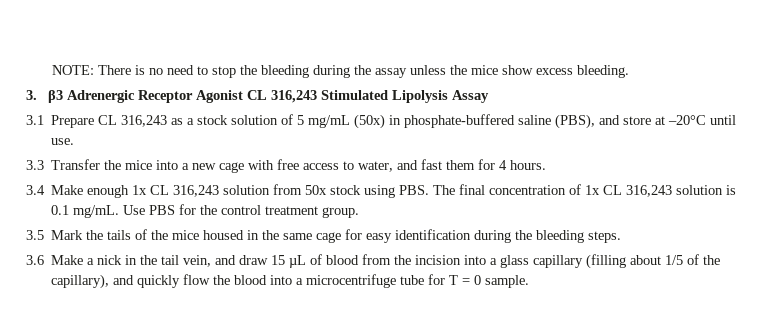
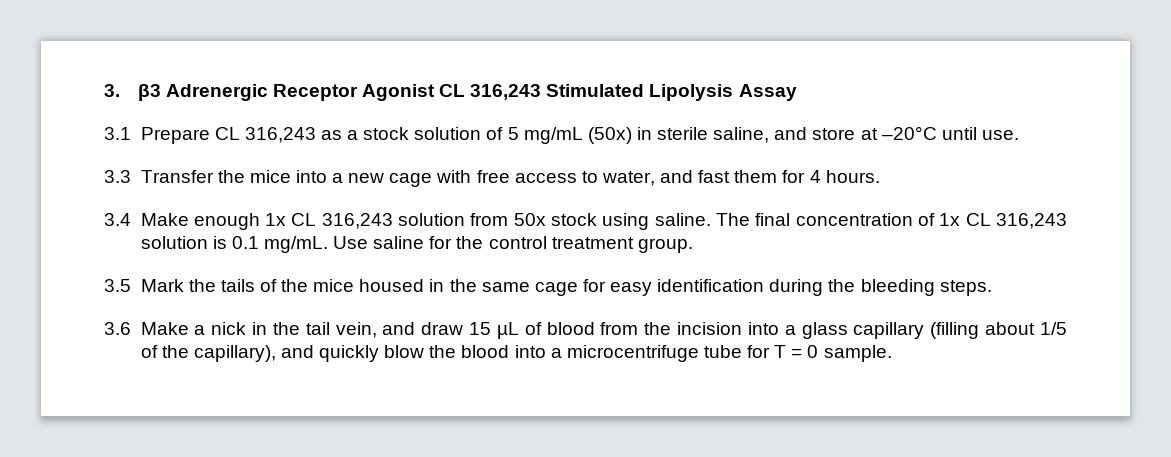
- NOTE: There is no need to stop the bleeding during the assay unless the mice show excess bleeding.
- 3.1 Prepare CL 316,243 as a stock solution of 5 mg/mL (50x) in phosphate-buffered saline (PBS), and store at –20°C until use.
+ 3.1 Prepare CL 316,243 as a stock solution of 5 mg/mL (50x) in sterile saline, and store at –20°C until use.
- 3.4 Make enough 1x CL 316,243 solution from 50x stock using PBS. The final concentration of 1x CL 316,243 solution is 0.1 mg/mL.
+ 3.4 Make enough 1x CL 316,243 solution from 50x stock using saline. The final concentration of 1x CL 316,243 solution is 0.1 mg/mL.
- Use PBS for the control treatment group.
+ Use saline for the control treatment group.
- 3.6 Make a nick in the tail vein, and draw 15 µL of blood from the incision into a glass capillary (filling about 1/5 of the capillary), and quickly flow the blood into a microcentrifuge tube for T = 0 sample.
+ 3.6 Make a nick in the tail vein, and draw 15 µL of blood from the incision into a glass capillary (filling about 1/5 of the capillary), and quickly blow the blood into a microcentrifuge tube for T = 0 sample.

